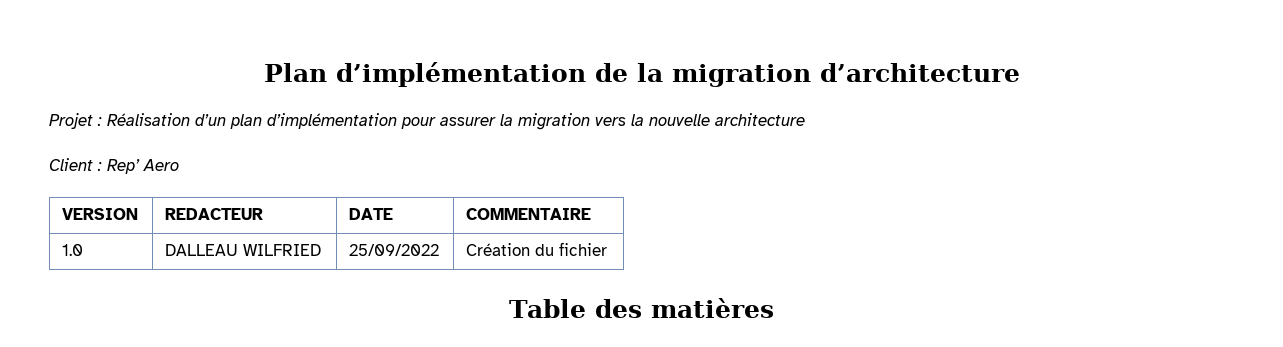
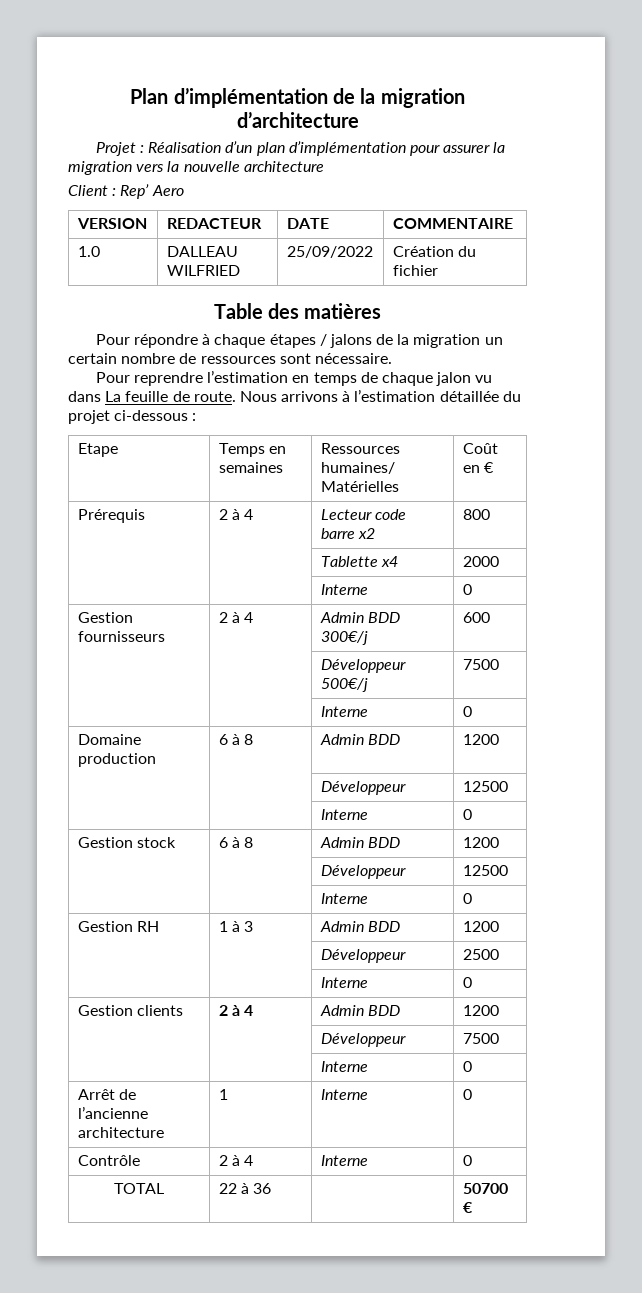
+ Pour répondre à chaque étapes / jalons de la migration un certain nombre de ressources sont nécessaire.
+ Pour reprendre l’estimation en temps de chaque jalon vu dans La feuille de route. Nous arrivons à l’estimation détaillée du projet ci-dessous :
+ Etape | Temps en semaines | Ressources humaines/ Matérielles | Coût en €
+ Prérequis | 2 à 4 | Lecteur code barre x2 | 800
+ | | Tablette x4 | 2000
+ | | Interne | 0
+ Gestion fournisseurs | 2 à 4 | Admin BDD 300€/j | 600
+ | | Développeur 500€/j | 7500
+ | | Interne | 0
+ Domaine production | 6 à 8 | Admin BDD | 1200
+ | | Développeur | 12500
+ | | Interne | 0
+ Gestion stock | 6 à 8 | Admin BDD | 1200
+ | | Développeur | 12500
+ | | Interne | 0
+ Gestion RH | 1 à 3 | Admin BDD | 1200
+ | | Développeur | 2500
+ | | Interne | 0
+ Gestion clients | 2 à 4 | Admin BDD | 1200
+ | | Développeur | 7500
+ | | Interne | 0
+ Arrêt de l’ancienne architecture | 1 | Interne | 0
+ Contrôle | 2 à 4 | Interne | 0
+ TOTAL | 22 à 36 | | 50700 €

